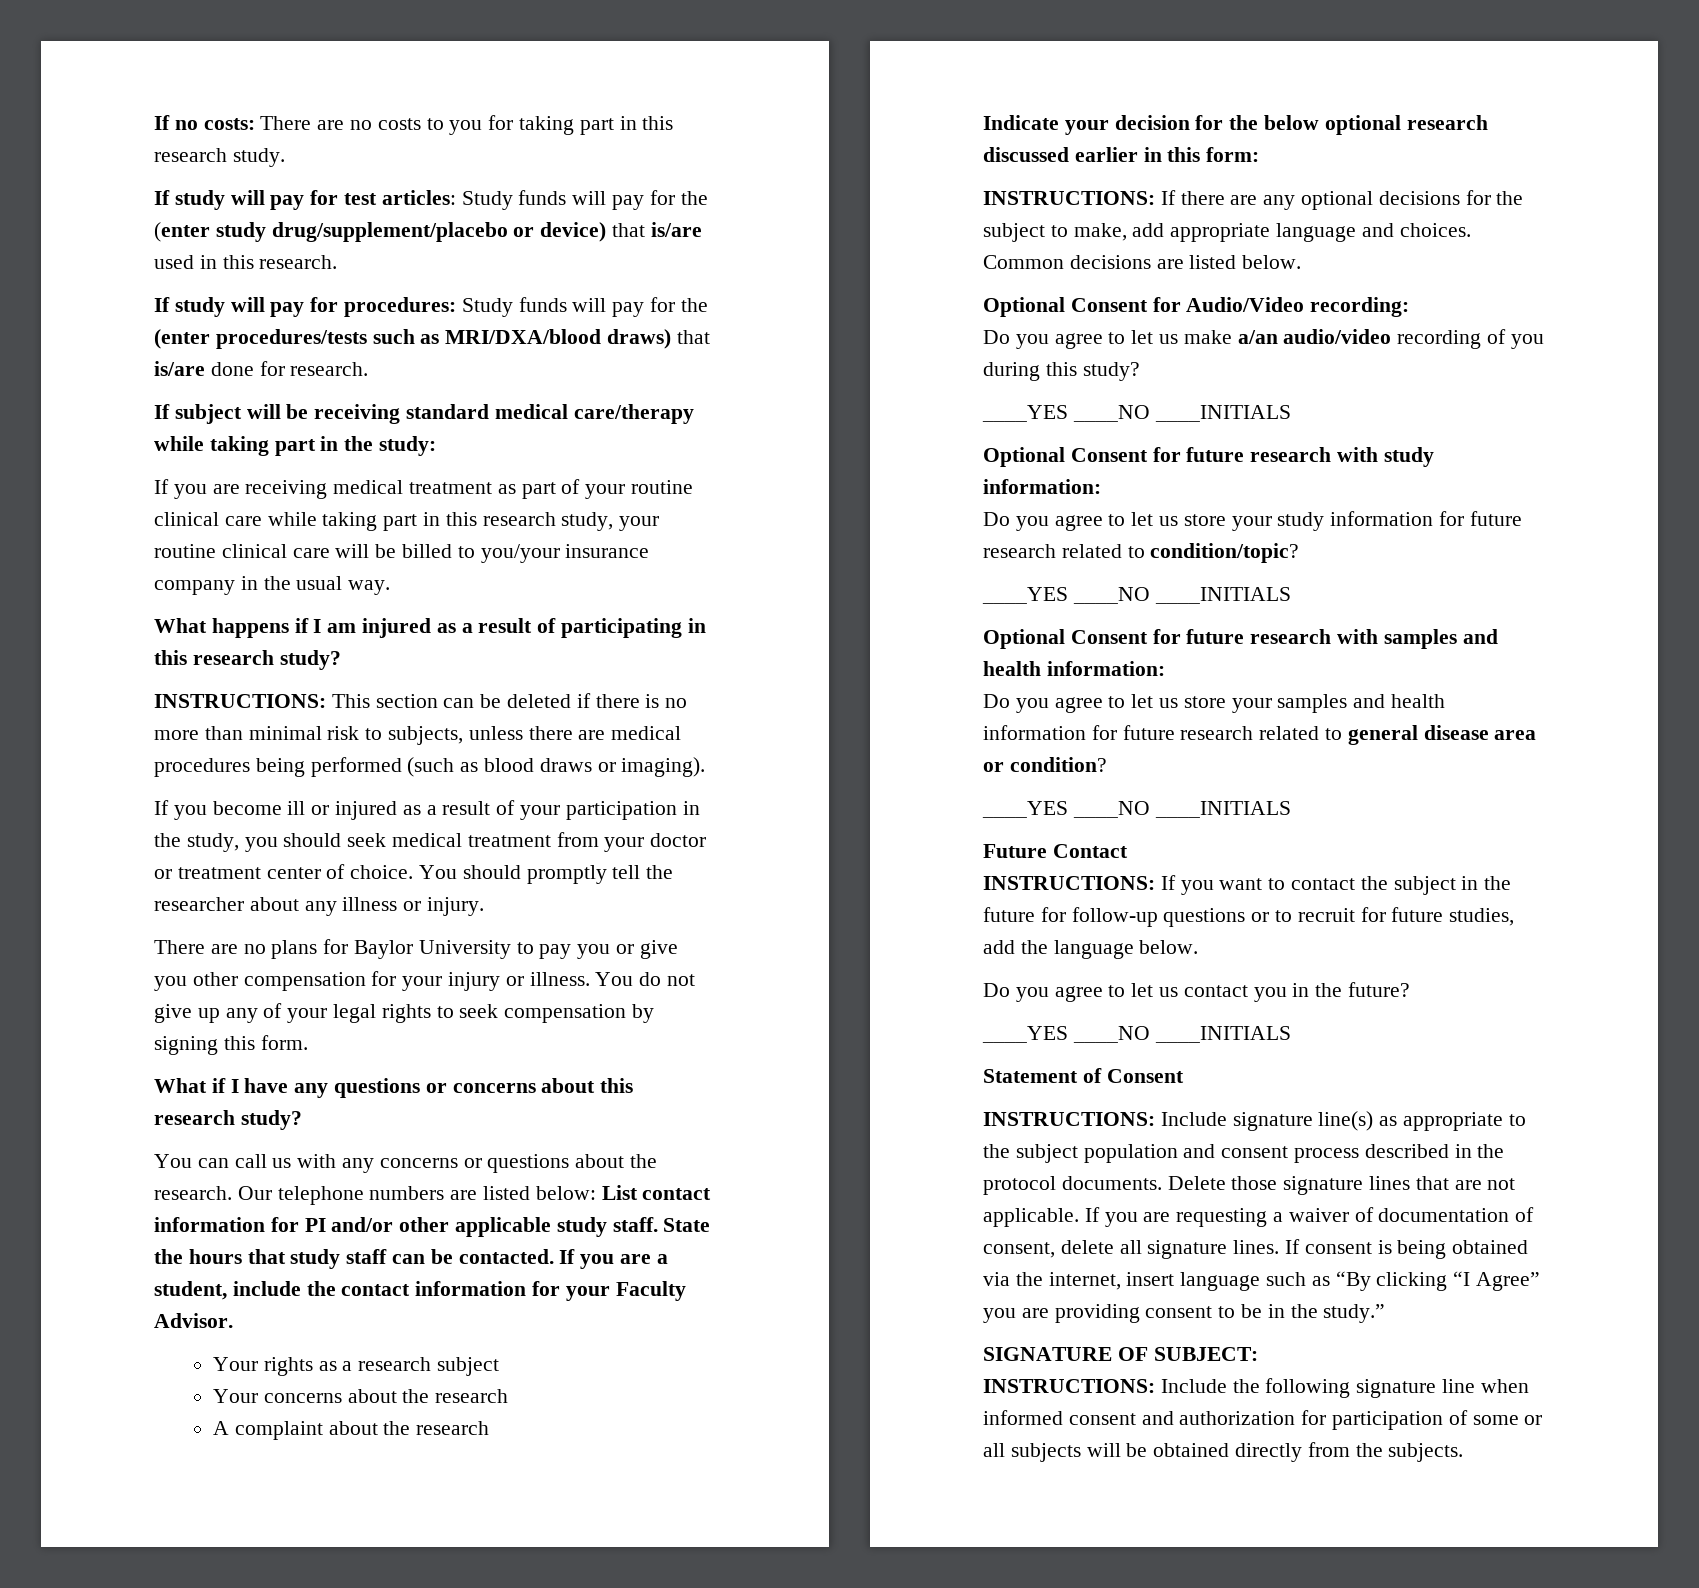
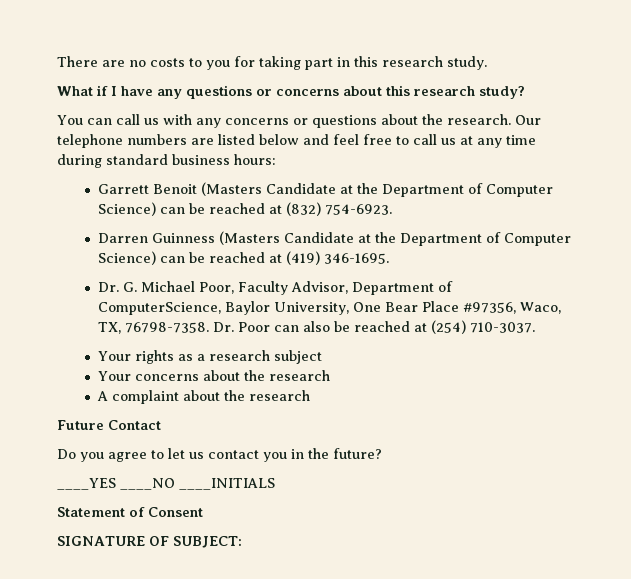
- If no costs: There are no costs to you for taking part in this research study.
+ There are no costs to you for taking part in this research study.
- If study will pay for test articles: Study funds will pay for the (enter study drug/supplement/placebo or device) that is/are used in this research.
- If study will pay for procedures: Study funds will pay for the (enter procedures/tests such as MRI/DXA/blood draws) that is/are done for research.
- If subject will be receiving standard medical care/therapy while taking part in the study:
- If you are receiving medical treatment as part of your routine clinical care while taking part in this research study, your routine clinical care will be billed to you/your insurance company in the usual way.
- What happens if I am injured as a result of participating in this research study?
- INSTRUCTIONS: This section can be deleted if there is no more than minimal risk to subjects, unless there are medical procedures being performed (such as blood draws or imaging).
- If you become ill or injured as a result of your participation in the study, you should seek medical treatment from your doctor or treatment center of choice. You should promptly tell the researcher about any illness or injury.
- There are no plans for Baylor University to pay you or give you other compensation for your injury or illness. You do not give up any of your legal rights to seek compensation by signing this form.
- Our telephone numbers are listed below: List contact information for PI and/or other applicable study staff. State the hours that study staff can be contacted. If you are a student, include the contact information for your Faculty Advisor.
+ Our telephone numbers are listed below and feel free to call us at any time during standard business hours:
+ Garrett Benoit (Masters Candidate at the Department of Computer Science) can be reached at (832) 754-6923.
+ Darren Guinness (Masters Candidate at the Department of Computer Science) can be reached at (419) 346-1695.
+ Dr. G. Michael Poor, Faculty Advisor, Department of ComputerScience, Baylor University, One Bear Place #97356, Waco, TX, 76798-7358. Dr. Poor can also be reached at (254) 710-3037.
- Indicate your decision for the below optional research discussed earlier in this form:
- INSTRUCTIONS: If there are any optional decisions for the subject to make, add appropriate language and choices. Common decisions are listed below.
- Optional Consent for Audio/Video recording:
- Do you agree to let us make a/an audio/video recording of you during this study?
- ____YES ____NO ____INITIALS
- Optional Consent for future research with study information:
- Do you agree to let us store your study information for future research related to condition/topic?
- ____YES ____NO ____INITIALS
- Optional Consent for future research with samples and health information:
- Do you agree to let us store your samples and health information for future research related to general disease area or condition?
- ____YES ____NO ____INITIALS
  Future Contact
- INSTRUCTIONS: If you want to contact the subject in the future for follow-up questions or to recruit for future studies, add the language below.
- INSTRUCTIONS: Include signature line(s) as appropriate to the subject population and consent process described in the protocol documents. Delete those signature lines that are not applicable. If you are requesting a waiver of documentation of consent, delete all signature lines. If consent is being obtained via the internet, insert language such as “By clicking “I Agree” you are providing consent to be in the study.”
  SIGNATURE OF SUBJECT:
- INSTRUCTIONS: Include the following signature line when informed consent and authorization for participation of some or all subjects will be obtained directly from the subjects.

